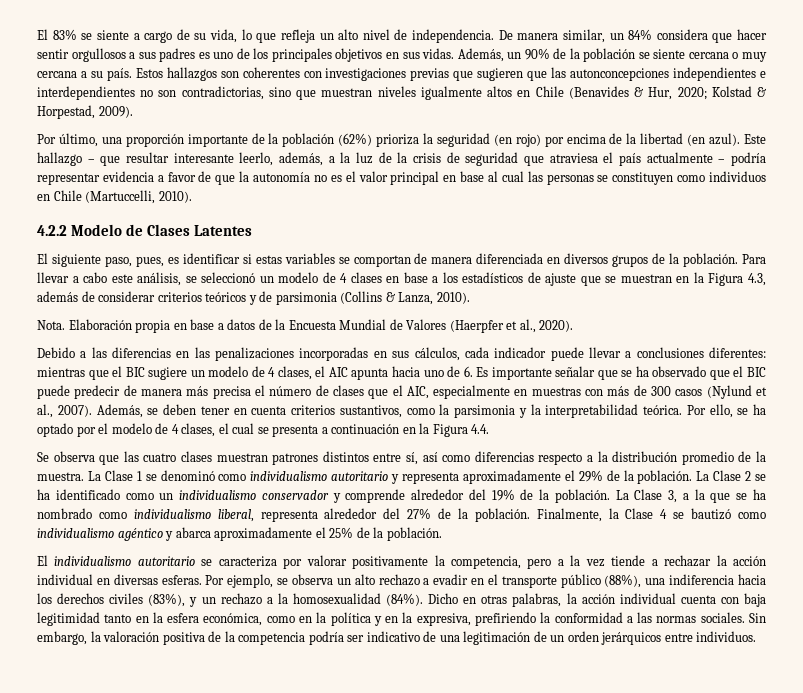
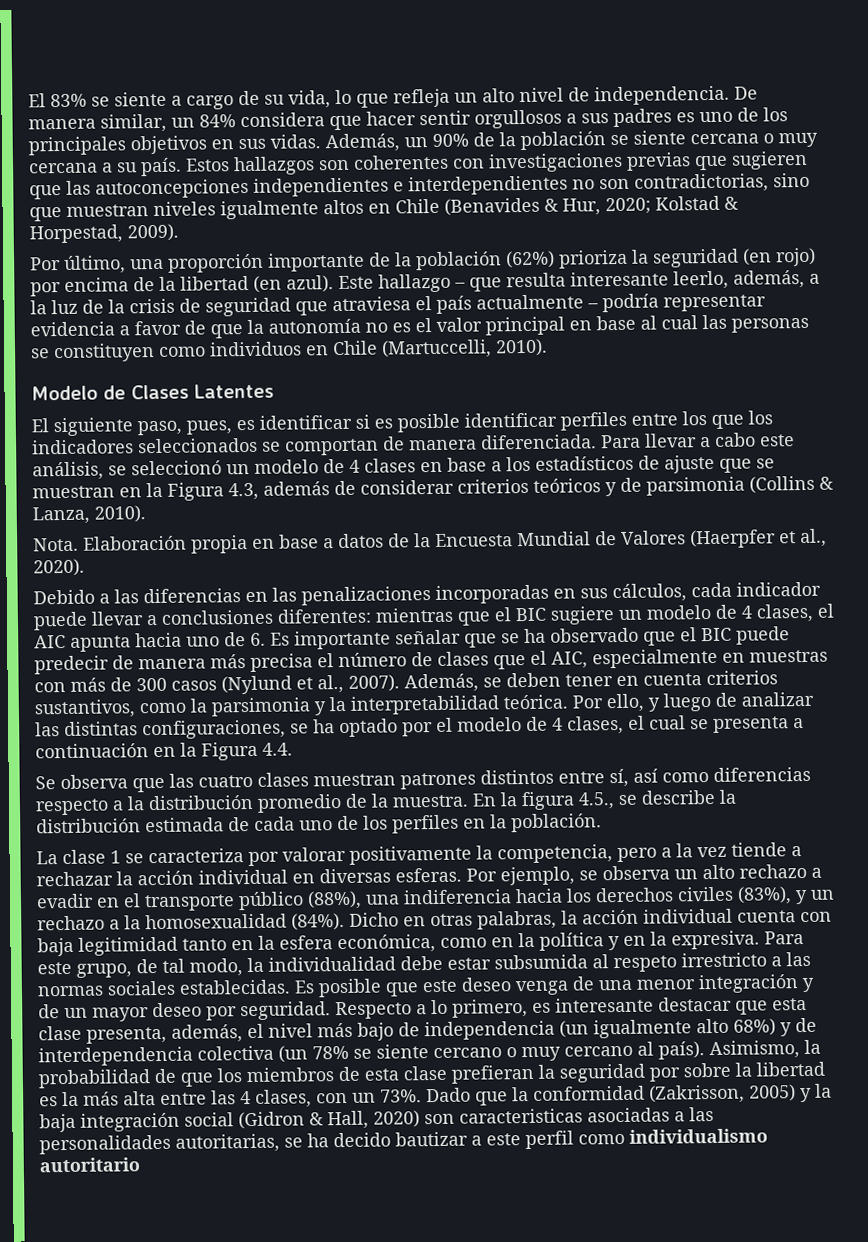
- Estos hallazgos son coherentes con investigaciones previas que sugieren que las autonconcepciones independientes e interdependientes no son contradictorias, sino que muestran niveles igualmente altos en Chile (Benavides & Hur, 2020; Kolstad & Horpestad, 2009).
+ Estos hallazgos son coherentes con investigaciones previas que sugieren que las autoconcepciones independientes e interdependientes no son contradictorias, sino que muestran niveles igualmente altos en Chile (Benavides & Hur, 2020; Kolstad & Horpestad, 2009).
- Este hallazgo – que resultar interesante leerlo, además, a la luz de la crisis de seguridad que atraviesa el país actualmente – podría representar evidencia a favor de que la autonomía no es el valor principal en base al cual las personas se constituyen como individuos en Chile (Martuccelli, 2010).
+ Este hallazgo – que resulta interesante leerlo, además, a la luz de la crisis de seguridad que atraviesa el país actualmente – podría representar evidencia a favor de que la autonomía no es el valor principal en base al cual las personas se constituyen como individuos en Chile (Martuccelli, 2010).
- 4.2.2 Modelo de Clases Latentes
+ Modelo de Clases Latentes
- El siguiente paso, pues, es identificar si estas variables se comportan de manera diferenciada en diversos grupos de la población.
+ El siguiente paso, pues, es identificar si es posible identificar perfiles entre los que los indicadores seleccionados se comportan de manera diferenciada.
- Por ello, se ha optado por el modelo de 4 clases, el cual se presenta a continuación en la Figura 4.4.
+ Por ello, y luego de analizar las distintas configuraciones, se ha optado por el modelo de 4 clases, el cual se presenta a continuación en la Figura 4.4.
- La Clase 1 se denominó como individualismo autoritario y representa aproximadamente el 29% de la población. La Clase 2 se ha identificado como un individualismo conservador y comprende alrededor del 19% de la población. La Clase 3, a la que se ha nombrado como individualismo liberal, representa alrededor del 27% de la población. Finalmente, la Clase 4 se bautizó como individualismo agéntico y abarca aproximadamente el 25% de la población.
+ En la figura 4.5., se describe la distribución estimada de cada uno de los perfiles en la población.
- El individualismo autoritario se caracteriza por valorar positivamente la competencia, pero a la vez tiende a rechazar la acción individual en diversas esferas.
+ La clase 1 se caracteriza por valorar positivamente la competencia, pero a la vez tiende a rechazar la acción individual en diversas esferas.
- Dicho en otras palabras, la acción individual cuenta con baja legitimidad tanto en la esfera económica, como en la política y en la expresiva, prefiriendo la conformidad a las normas sociales. Sin embargo, la valoración positiva de la competencia podría ser indicativo de una legitimación de un orden jerárquicos entre individuos.
+ Dicho en otras palabras, la acción individual cuenta con baja legitimidad tanto en la esfera económica, como en la política y en la expresiva. Para este grupo, de tal modo, la individualidad debe estar subsumida al respeto irrestricto a las normas sociales establecidas. Es posible que este deseo venga de una menor integración y de un mayor deseo por seguridad. Respecto a lo primero, es interesante destacar que esta clase presenta, además, el nivel más bajo de independencia (un igualmente alto 68%) y de interdependencia colectiva (un 78% se siente cercano o muy cercano al país). Asimismo, la probabilidad de que los miembros de esta clase prefieran la seguridad por sobre la libertad es la más alta entre las 4 clases, con un 73%. Dado que la conformidad (Zakrisson, 2005) y la baja integración social (Gidron & Hall, 2020) son caracteristicas asociadas a las personalidades autoritarias, se ha decido bautizar a este perfil como individualismo autoritario

